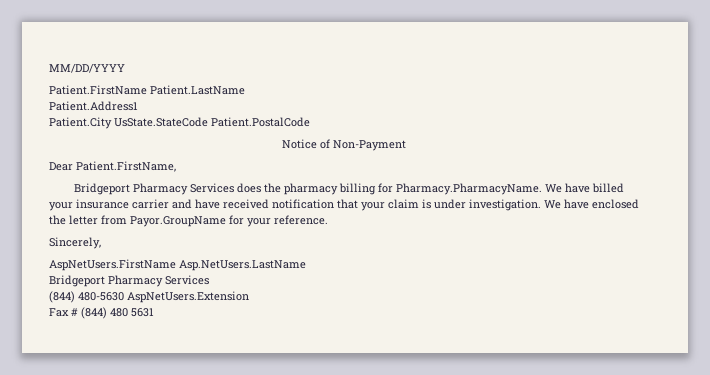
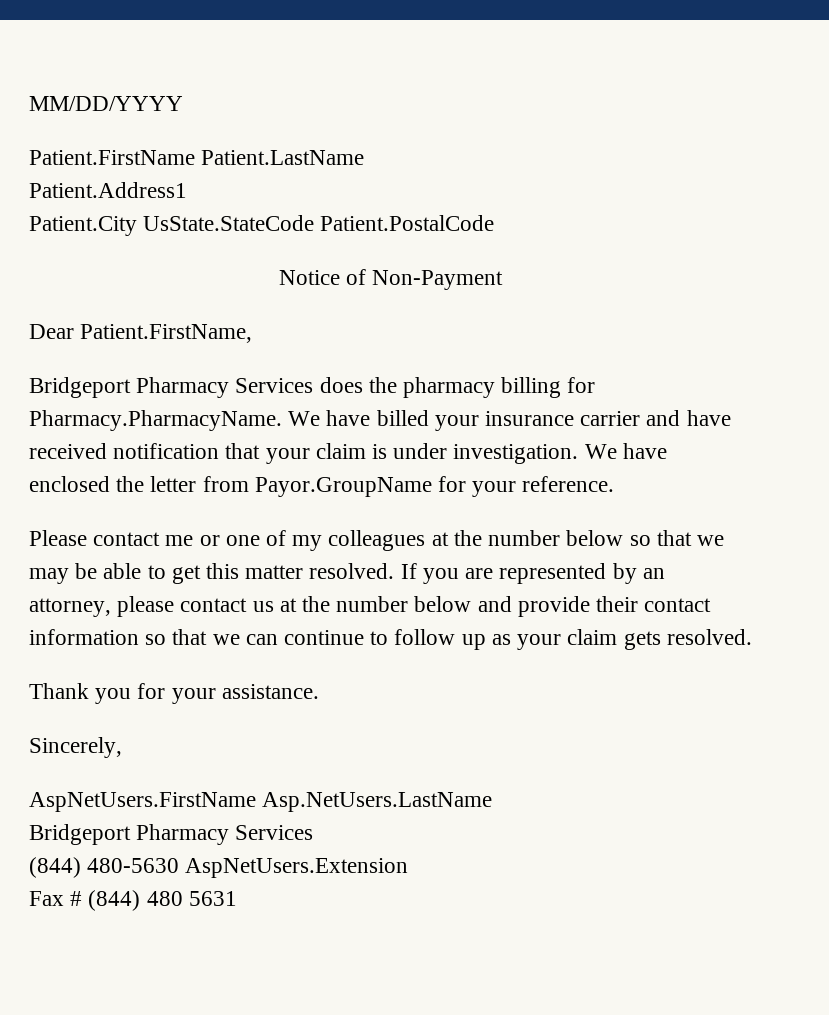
+ Please contact me or one of my colleagues at the number below so that we may be able to get this matter resolved. If you are represented by an attorney, please contact us at the number below and provide their contact information so that we can continue to follow up as your claim gets resolved.
+ Thank you for your assistance.

